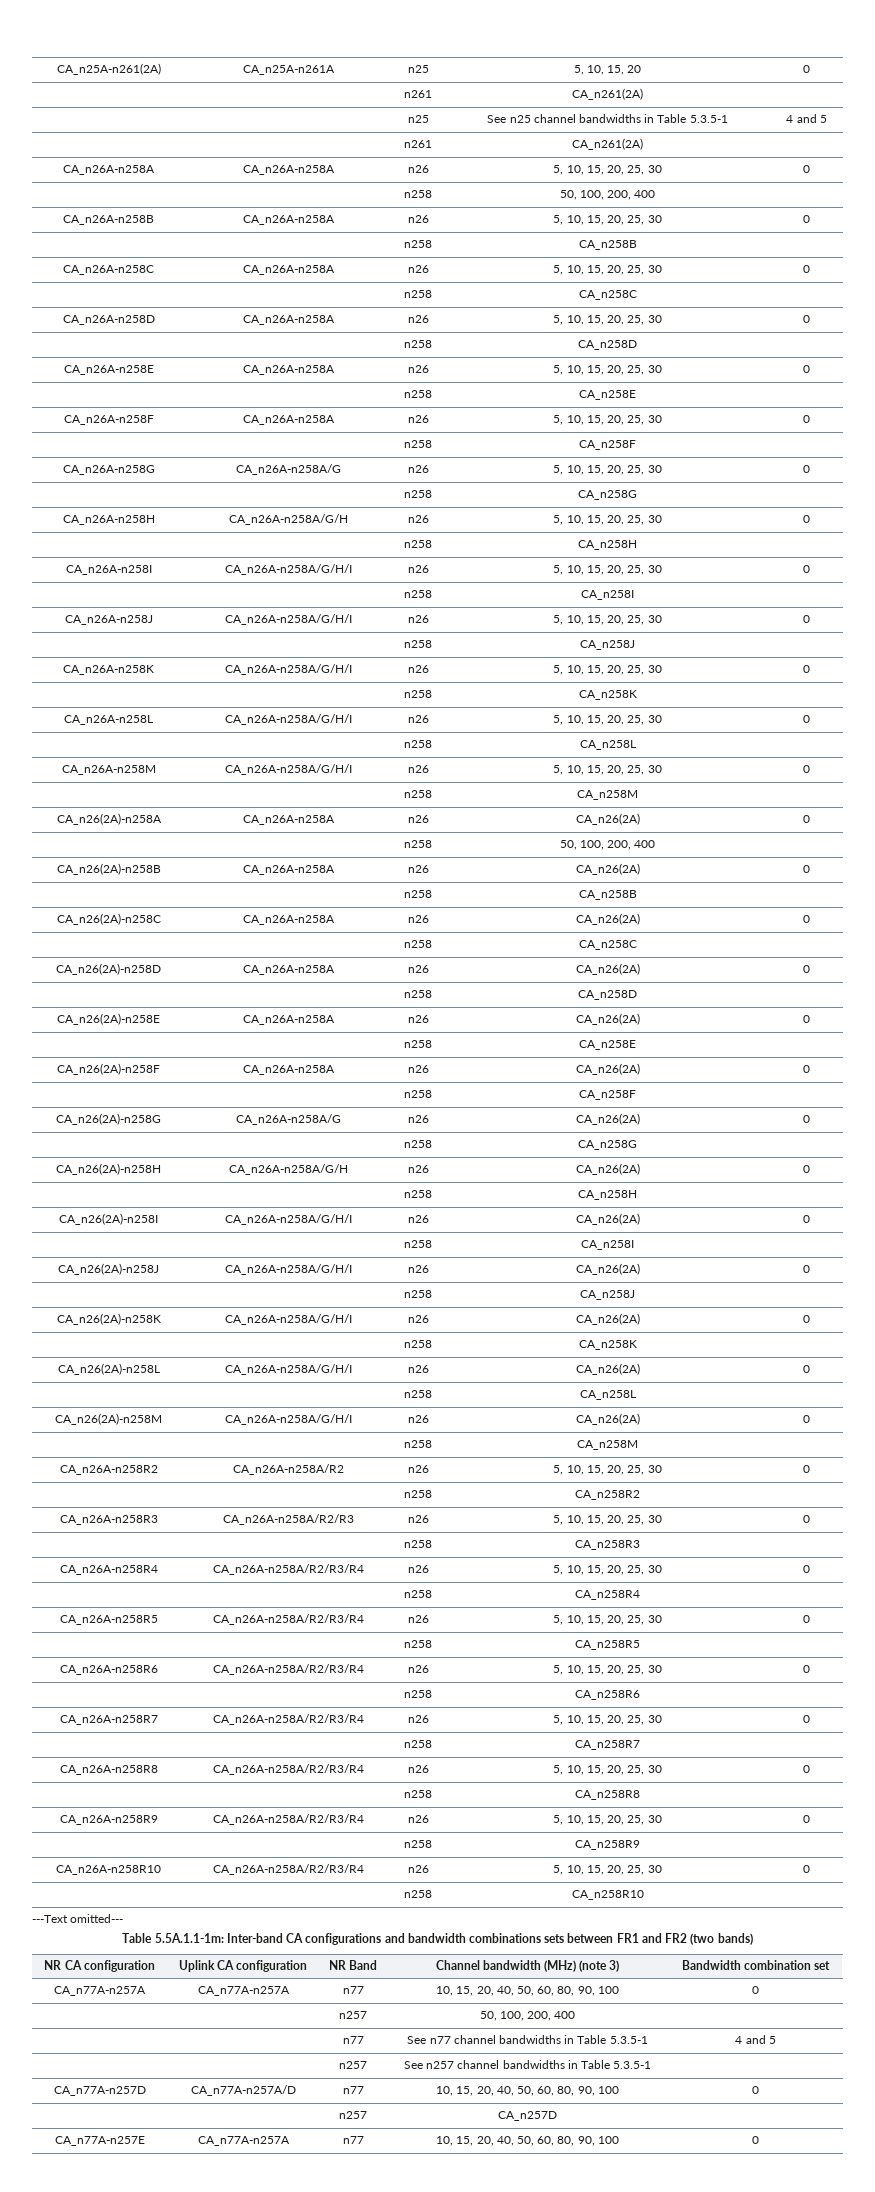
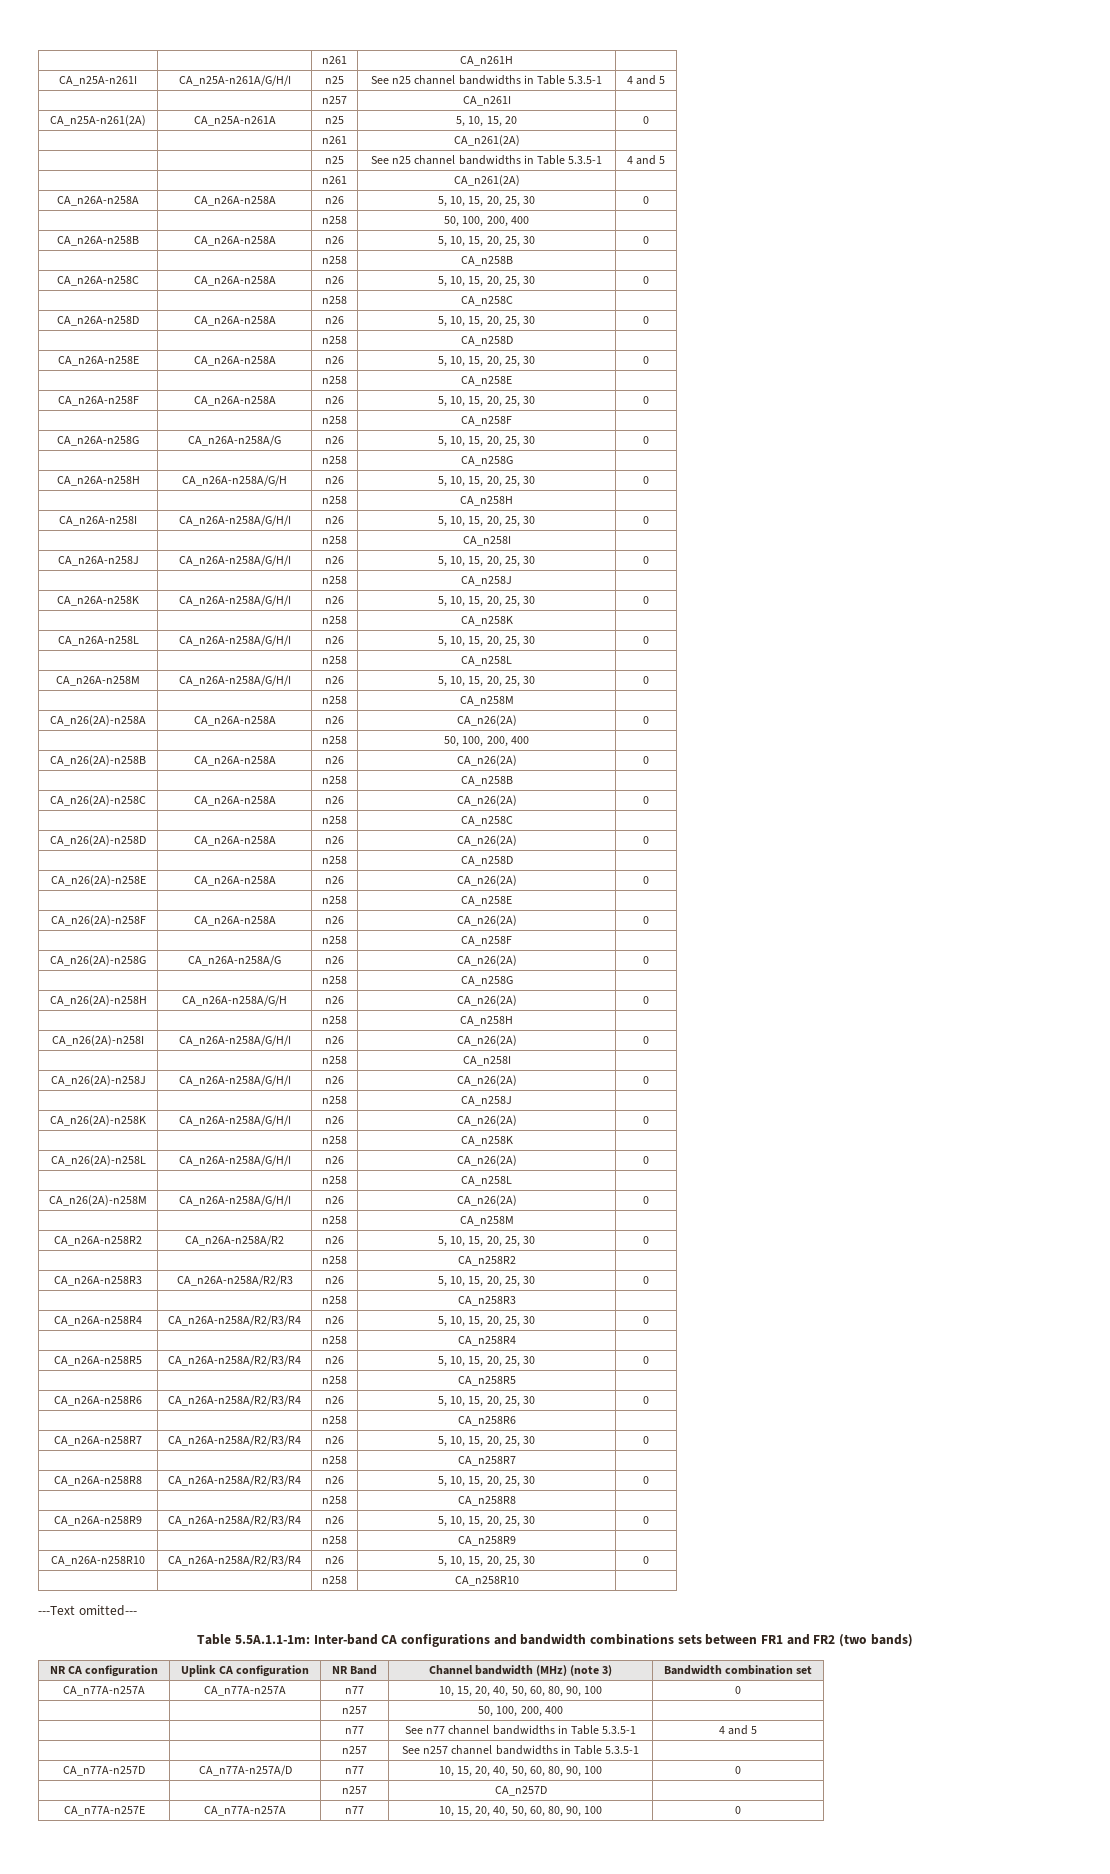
+ | | n261 | CA_n261H |
+ CA_n25A-n261I | CA_n25A-n261A/G/H/I | n25 | See n25 channel bandwidths in Table 5.3.5-1 | 4 and 5
+ | | n257 | CA_n261I |

